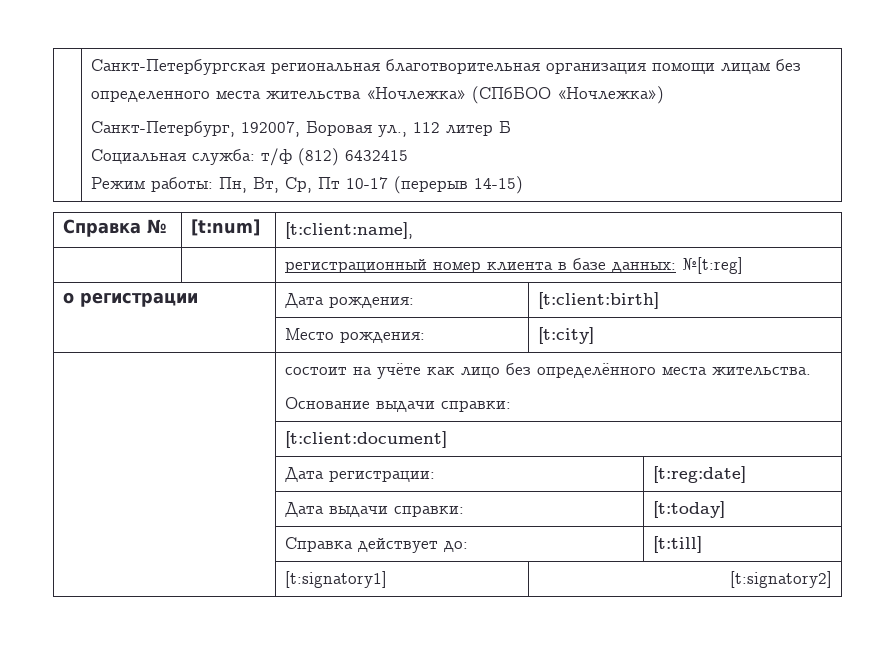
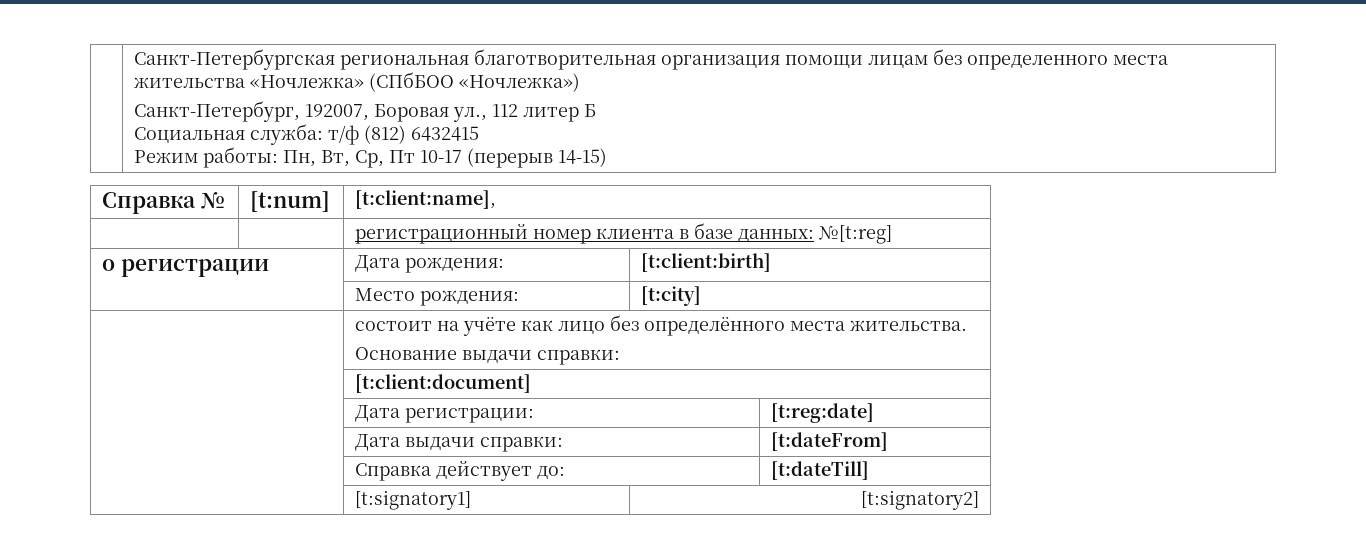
- | Дата выдачи справки: | [t:today]
+ | Дата выдачи справки: | [t:dateFrom]
- | Справка действует до: | [t:till]
+ | Справка действует до: | [t:dateTill]

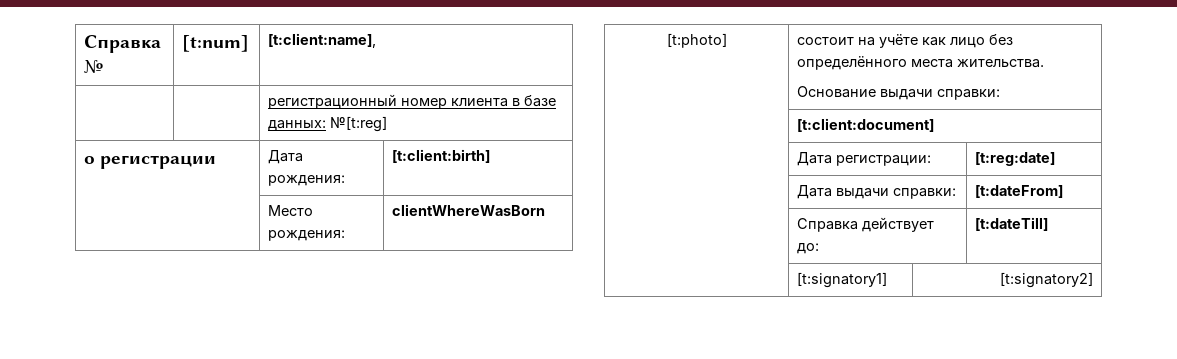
- | Санкт-Петербургская региональная благотворительная организация помощи лицам без определенного места жительства «Ночлежка» (СПбБОО «Ночлежка»)
- Санкт-Петербург, 192007, Боровая ул., 112 литер Б
- Социальная служба: т/ф (812) 6432415
- Режим работы: Пн, Вт, Ср, Пт 10-17 (перерыв 14-15)
- | Место рождения: | [t:city]
- | состоит на учёте как лицо без определённого места жительства.
+ | Место рождения: | clientWhereWasBorn
+ [t:photo] | состоит на учёте как лицо без определённого места жительства.

